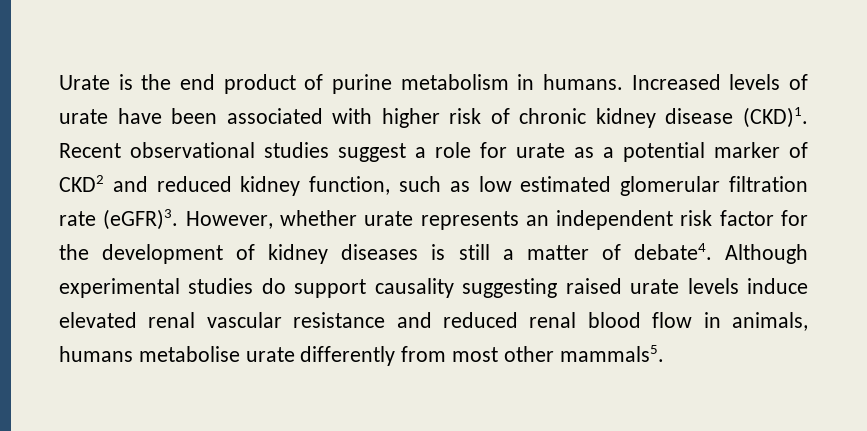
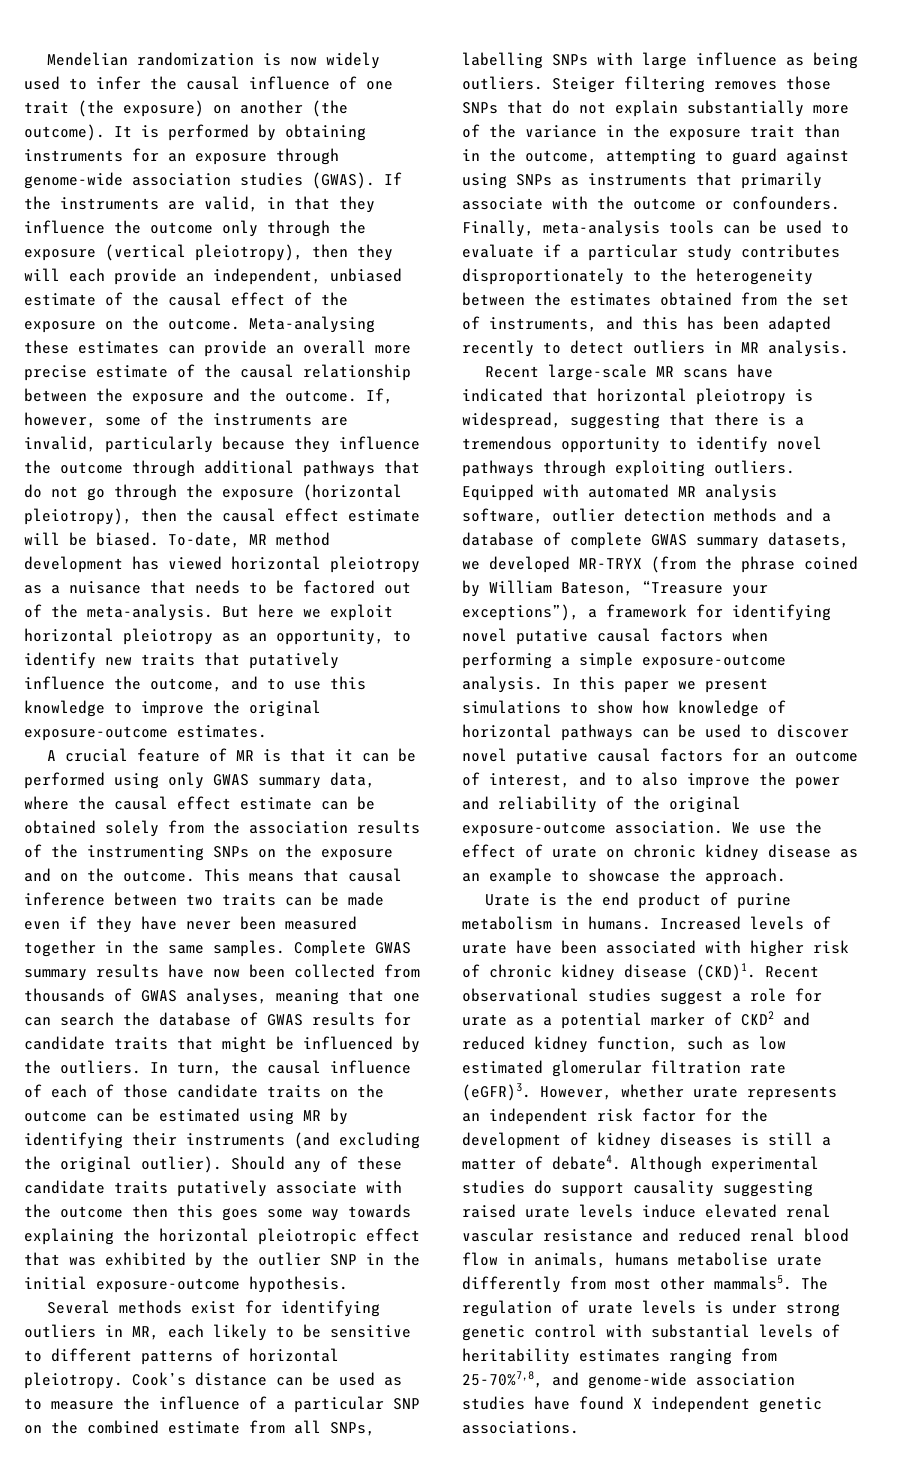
+ Mendelian randomization is now widely used to infer the causal influence of one trait (the exposure) on another (the outcome). It is performed by obtaining instruments for an exposure through genome-wide association studies (GWAS). If the instruments are valid, in that they influence the outcome only through the exposure (vertical pleiotropy), then they will each provide an independent, unbiased estimate of the causal effect of the exposure on the outcome. Meta-analysing these estimates can provide an overall more precise estimate of the causal relationship between the exposure and the outcome. If, however, some of the instruments are invalid, particularly because they influence the outcome through additional pathways that do not go through the exposure (horizontal pleiotropy), then the causal effect estimate will be biased. To-date, MR method development has viewed horizontal pleiotropy as a nuisance that needs to be factored out of the meta-analysis. But here we exploit horizontal pleiotropy as an opportunity, to identify new traits that putatively influence the outcome, and to use this knowledge to improve the original exposure-outcome estimates.
+ A crucial feature of MR is that it can be performed using only GWAS summary data, where the causal effect estimate can be obtained solely from the association results of the instrumenting SNPs on the exposure and on the outcome. This means that causal inference between two traits can be made even if they have never been measured together in the same samples. Complete GWAS summary results have now been collected from thousands of GWAS analyses, meaning that one can search the database of GWAS results for candidate traits that might be influenced by the outliers. In turn, the causal influence of each of those candidate traits on the outcome can be estimated using MR by identifying their instruments (and excluding the original outlier). Should any of these candidate traits putatively associate with the outcome then this goes some way towards explaining the horizontal pleiotropic effect that was exhibited by the outlier SNP in the initial exposure-outcome hypothesis.
+ Several methods exist for identifying outliers in MR, each likely to be sensitive to different patterns of horizontal pleiotropy. Cook’s distance can be used as to measure the influence of a particular SNP on the combined estimate from all SNPs, labelling SNPs with large influence as being outliers. Steiger filtering removes those SNPs that do not explain substantially more of the variance in the exposure trait than in the outcome, attempting to guard against using SNPs as instruments that primarily associate with the outcome or confounders. Finally, meta-analysis tools can be used to evaluate if a particular study contributes disproportionately to the heterogeneity between the estimates obtained from the set of instruments, and this has been adapted recently to detect outliers in MR analysis.
+ Recent large-scale MR scans have indicated that horizontal pleiotropy is widespread, suggesting that there is a tremendous opportunity to identify novel pathways through exploiting outliers. Equipped with automated MR analysis software, outlier detection methods and a database of complete GWAS summary datasets, we developed MR-TRYX (from the phrase coined by William Bateson, “Treasure your exceptions”), a framework for identifying novel putative causal factors when performing a simple exposure-outcome analysis. In this paper we present simulations to show how knowledge of horizontal pathways can be used to discover novel putative causal factors for an outcome of interest, and to also improve the power and reliability of the original exposure-outcome association. We use the effect of urate on chronic kidney disease as an example to showcase the approach.
+ The regulation of urate levels is under strong genetic control with substantial levels of heritability estimates ranging from 25-70%7,8, and genome-wide association studies have found X independent genetic associations.

